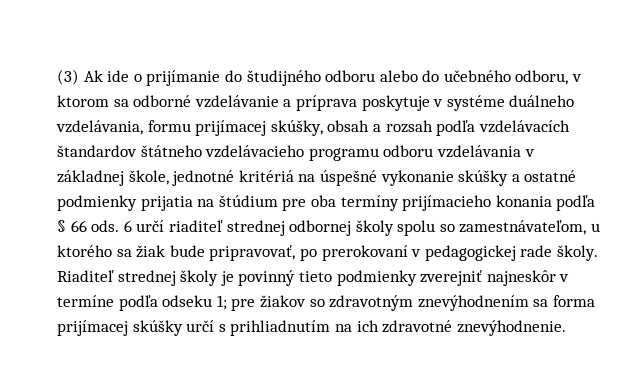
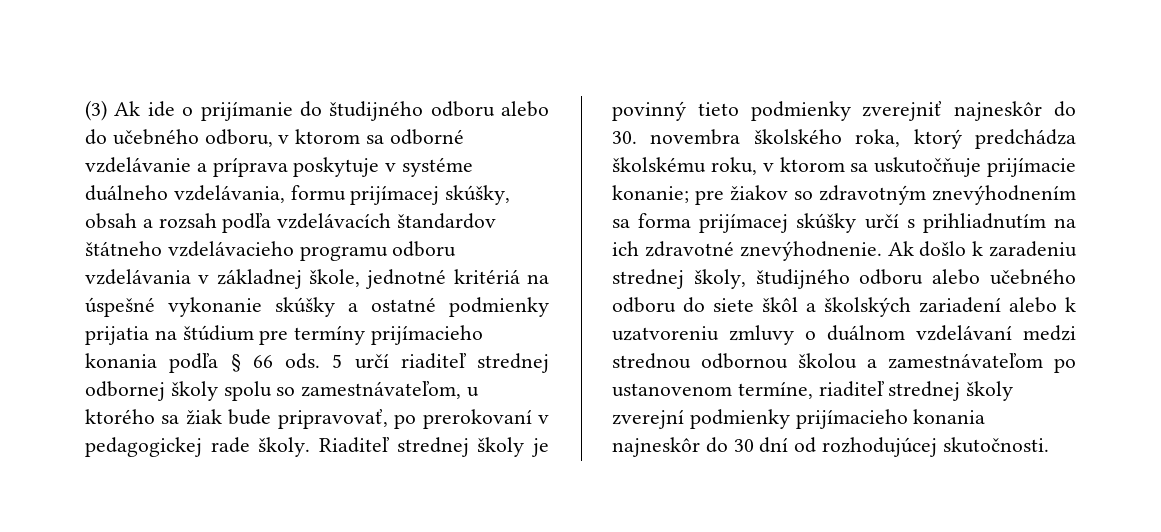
- (3) Ak ide o prijímanie do študijného odboru alebo do učebného odboru, v ktorom sa odborné vzdelávanie a príprava poskytuje v systéme duálneho vzdelávania, formu prijímacej skúšky, obsah a rozsah podľa vzdelávacích štandardov štátneho vzdelávacieho programu odboru vzdelávania v základnej škole, jednotné kritériá na úspešné vykonanie skúšky a ostatné podmienky prijatia na štúdium pre oba termíny prijímacieho konania podľa § 66 ods.
+ (3) Ak ide o prijímanie do študijného odboru alebo do učebného odboru, v ktorom sa odborné vzdelávanie a príprava poskytuje v systéme duálneho vzdelávania, formu prijímacej skúšky, obsah a rozsah podľa vzdelávacích štandardov štátneho vzdelávacieho programu odboru vzdelávania v základnej škole, jednotné kritériá na úspešné vykonanie skúšky a ostatné podmienky prijatia na štúdium pre termíny prijímacieho konania podľa § 66 ods.
- 6 určí riaditeľ strednej odbornej školy spolu so zamestnávateľom, u ktorého sa žiak bude pripravovať, po prerokovaní v pedagogickej rade školy.
+ 5 určí riaditeľ strednej odbornej školy spolu so zamestnávateľom, u ktorého sa žiak bude pripravovať, po prerokovaní v pedagogickej rade školy.
- Riaditeľ strednej školy je povinný tieto podmienky zverejniť najneskôr v termíne podľa odseku 1; pre žiakov so zdravotným znevýhodnením sa forma prijímacej skúšky určí s prihliadnutím na ich zdravotné znevýhodnenie.
+ Riaditeľ strednej školy je povinný tieto podmienky zverejniť najneskôr do 30. novembra školského roka, ktorý predchádza školskému roku, v ktorom sa uskutočňuje prijímacie konanie; pre žiakov so zdravotným znevýhodnením sa forma prijímacej skúšky určí s prihliadnutím na ich zdravotné znevýhodnenie.
+ Ak došlo k zaradeniu strednej školy, študijného odboru alebo učebného odboru do siete škôl a školských zariadení alebo k uzatvoreniu zmluvy o duálnom vzdelávaní medzi strednou odbornou školou a zamestnávateľom po ustanovenom termíne, riaditeľ strednej školy zverejní podmienky prijímacieho konania najneskôr do 30 dní od rozhodujúcej skutočnosti.

